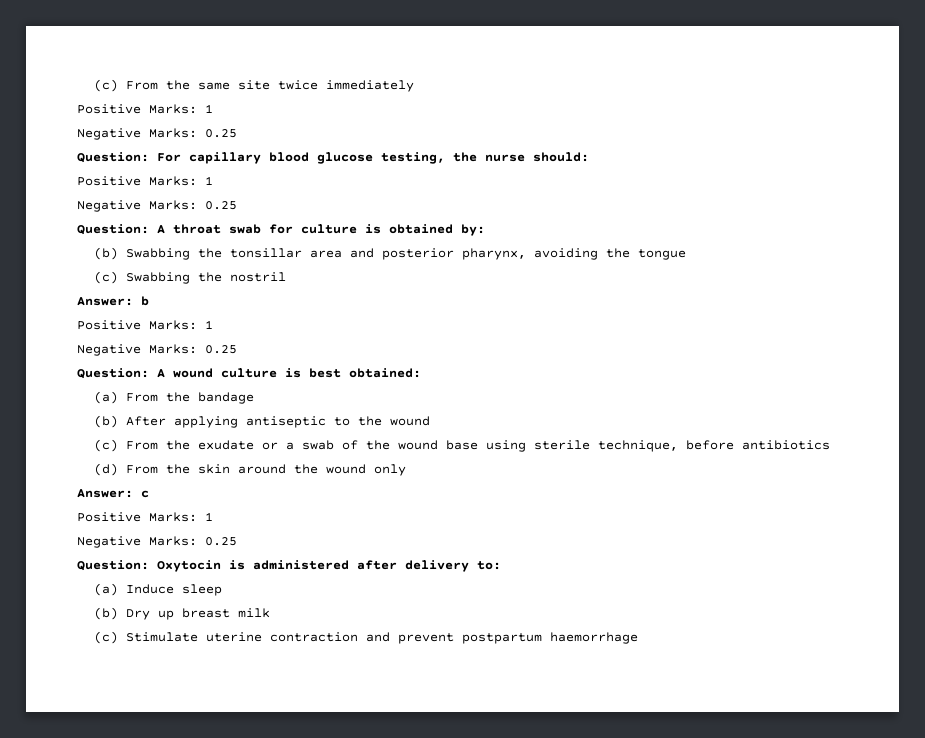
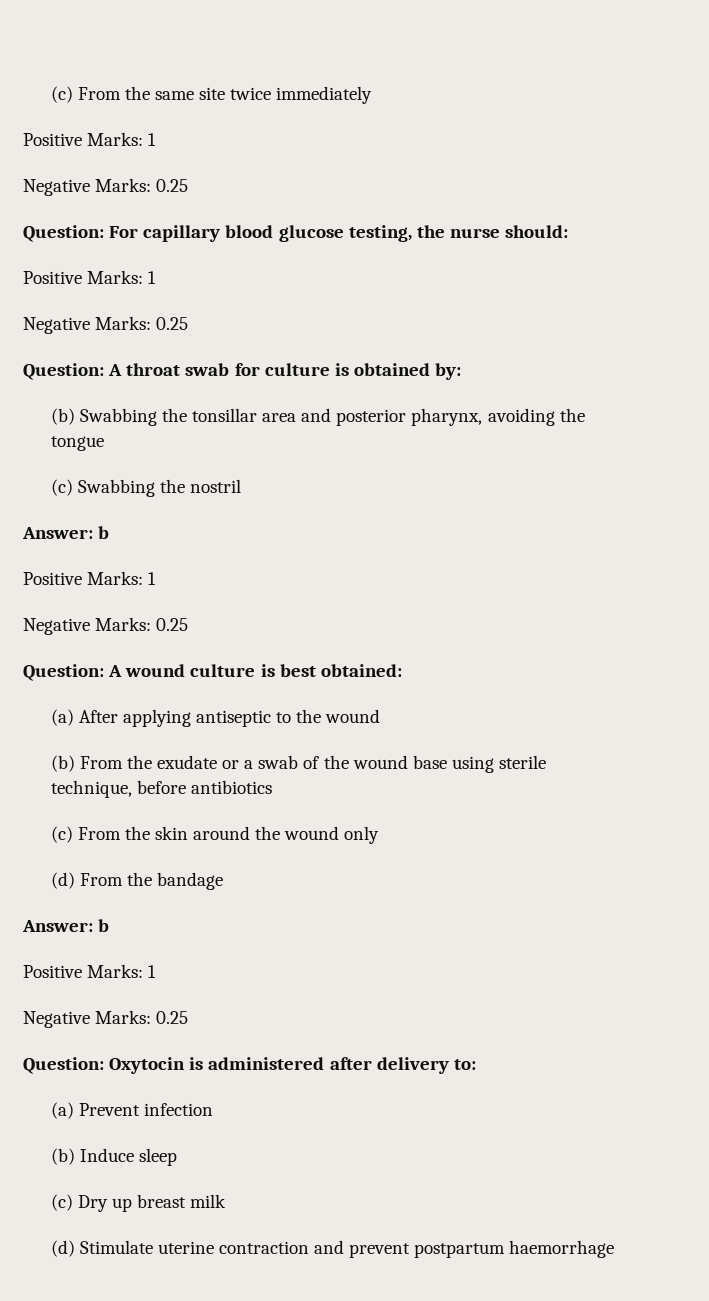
- (a) From the bandage
- (b) After applying antiseptic to the wound
+ (a) After applying antiseptic to the wound
- (c) From the exudate or a swab of the wound base using sterile technique, before antibiotics
+ (b) From the exudate or a swab of the wound base using sterile technique, before antibiotics
- (d) From the skin around the wound only
+ (c) From the skin around the wound only
- Answer: c
+ (d) From the bandage
+ Answer: b
- (a) Induce sleep
+ (a) Prevent infection
+ (b) Induce sleep
- (b) Dry up breast milk
+ (c) Dry up breast milk
- (c) Stimulate uterine contraction and prevent postpartum haemorrhage
+ (d) Stimulate uterine contraction and prevent postpartum haemorrhage

